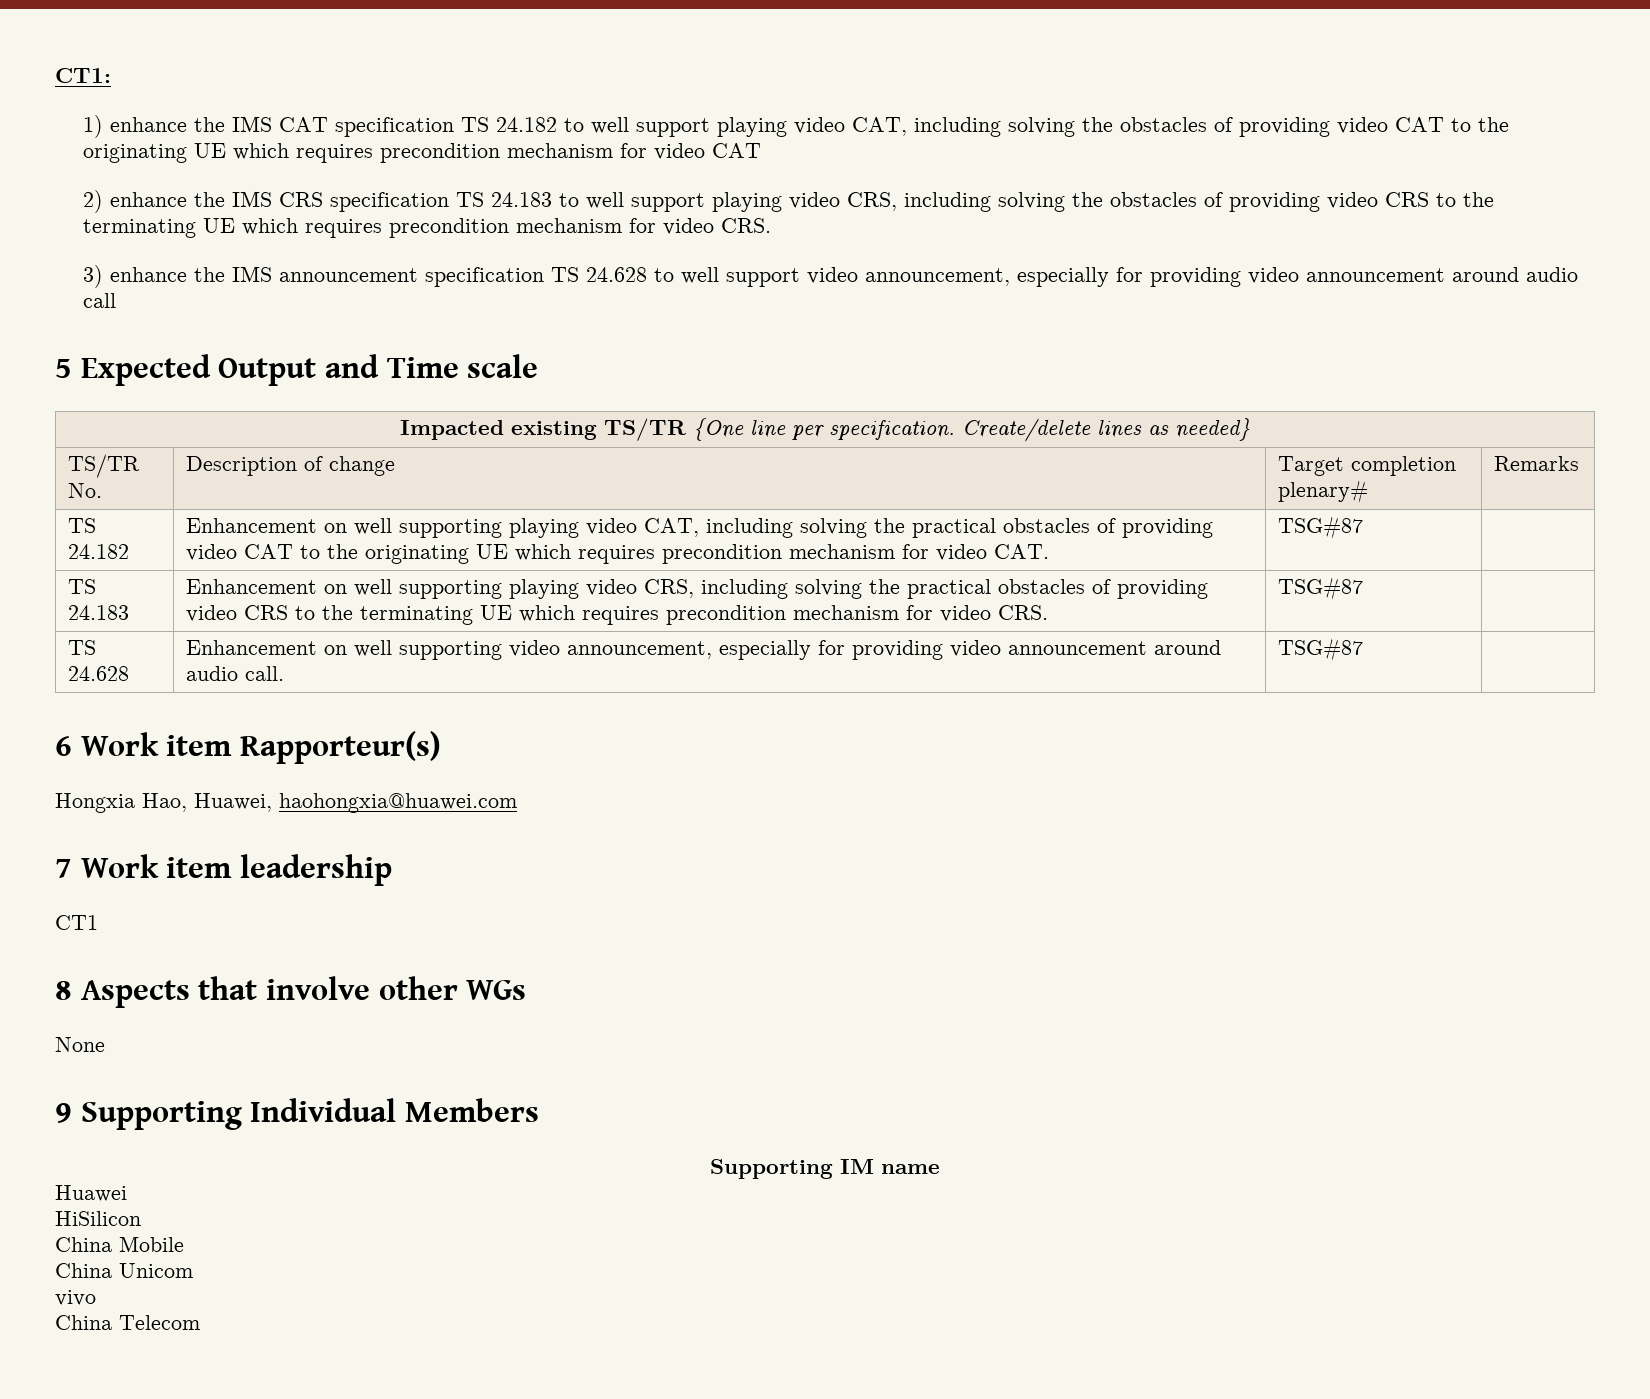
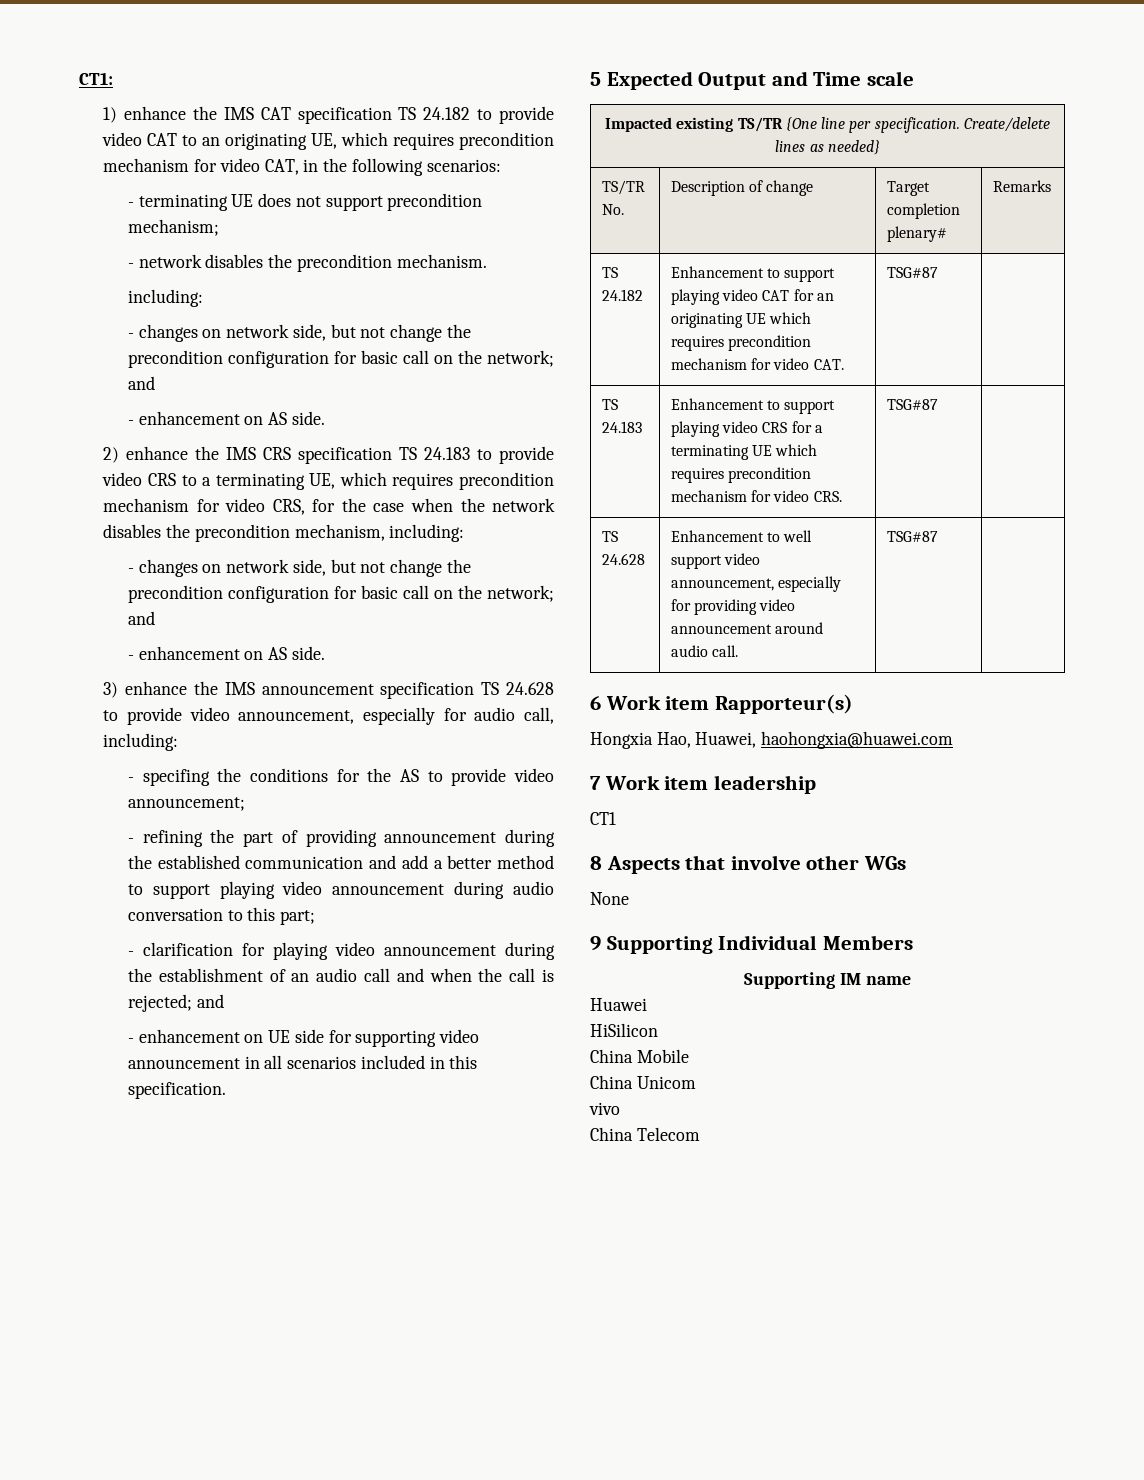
- 1) enhance the IMS CAT specification TS 24.182 to well support playing video CAT, including solving the obstacles of providing video CAT to the originating UE which requires precondition mechanism for video CAT
+ 1) enhance the IMS CAT specification TS 24.182 to provide video CAT to an originating UE, which requires precondition mechanism for video CAT, in the following scenarios:
+ - terminating UE does not support precondition mechanism;
+ - network disables the precondition mechanism.
+ including:
+ - changes on network side, but not change the precondition configuration for basic call on the network; and
+ - enhancement on AS side.
- 2) enhance the IMS CRS specification TS 24.183 to well support playing video CRS, including solving the obstacles of providing video CRS to the terminating UE which requires precondition mechanism for video CRS.
+ 2) enhance the IMS CRS specification TS 24.183 to provide video CRS to a terminating UE, which requires precondition mechanism for video CRS, for the case when the network disables the precondition mechanism, including:
+ - changes on network side, but not change the precondition configuration for basic call on the network; and
+ - enhancement on AS side.
- 3) enhance the IMS announcement specification TS 24.628 to well support video announcement, especially for providing video announcement around audio call
+ 3) enhance the IMS announcement specification TS 24.628 to provide video announcement, especially for audio call, including:
+ - specifing the conditions for the AS to provide video announcement;
+ - refining the part of providing announcement during the established communication and add a better method to support playing video announcement during audio conversation to this part;
+ - clarification for playing video announcement during the establishment of an audio call and when the call is rejected; and
+ - enhancement on UE side for supporting video announcement in all scenarios included in this specification.
- TS 24.182 | Enhancement on well supporting playing video CAT, including solving the practical obstacles of providing video CAT to the originating UE which requires precondition mechanism for video CAT. | TSG#87 |
+ TS 24.182 | Enhancement to support playing video CAT for an originating UE which requires precondition mechanism for video CAT. | TSG#87 |
- TS 24.183 | Enhancement on well supporting playing video CRS, including solving the practical obstacles of providing video CRS to the terminating UE which requires precondition mechanism for video CRS. | TSG#87 |
+ TS 24.183 | Enhancement to support playing video CRS for a terminating UE which requires precondition mechanism for video CRS. | TSG#87 |
- TS 24.628 | Enhancement on well supporting video announcement, especially for providing video announcement around audio call. | TSG#87 |
+ TS 24.628 | Enhancement to well support video announcement, especially for providing video announcement around audio call. | TSG#87 |

